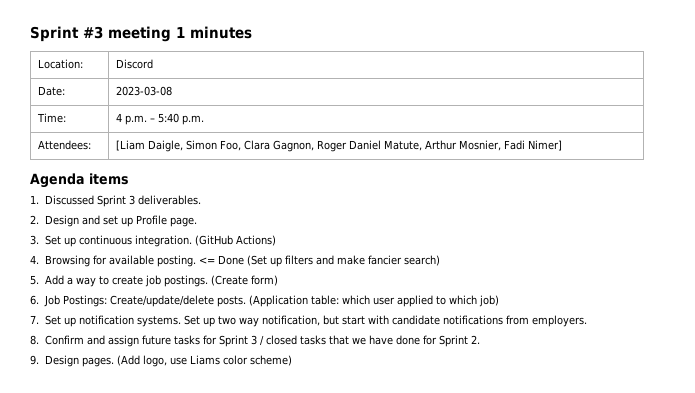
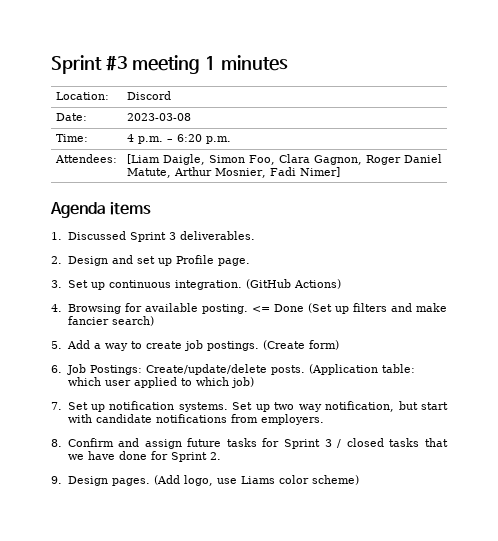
- Time: | 4 p.m. – 5:40 p.m.
+ Time: | 4 p.m. – 6:20 p.m.

